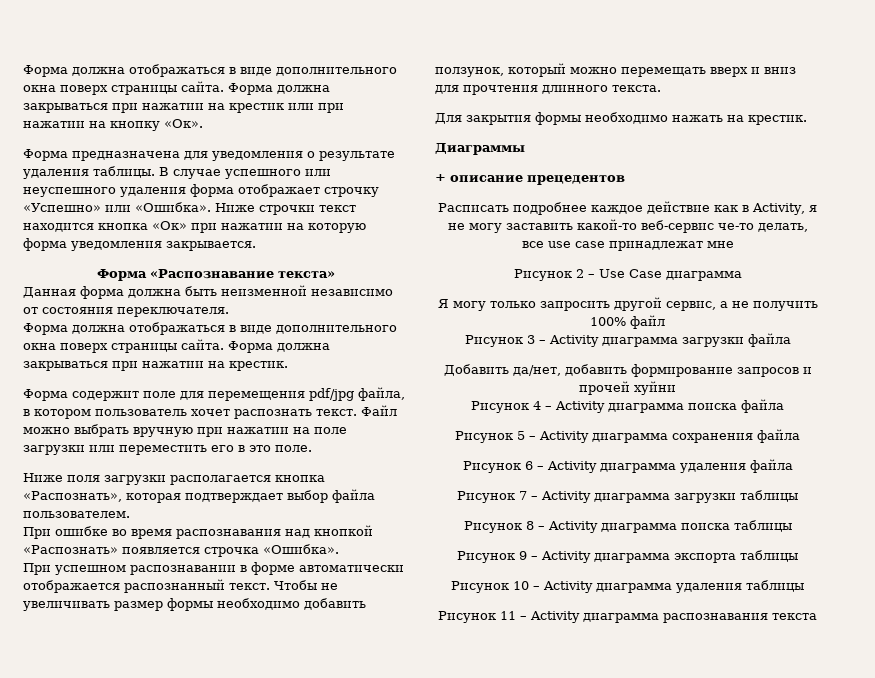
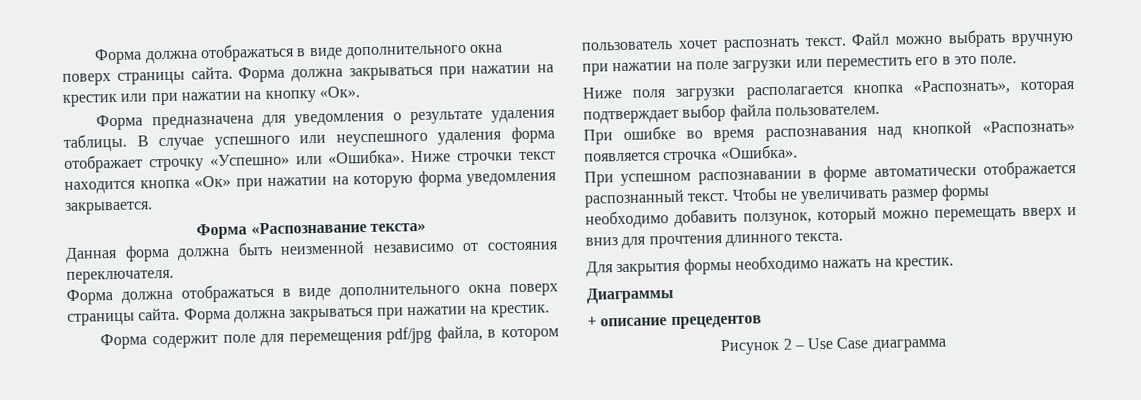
- Расписать подробнее каждое действие как в Activity, я не могу заставить какой-то веб-сервис че-то делать, все use case принадлежат мне
- Я могу только запросить другой сервис, а не получить 100% файл
- Рисунок 3 – Activity диаграмма загрузки файла
- Добавить да/нет, добавить формирование запросов и прочей хуйни
- Рисунок 4 – Activity диаграмма поиска файла
- Рисунок 5 – Activity диаграмма сохранения файла
- Рисунок 6 – Activity диаграмма удаления файла
- Рисунок 7 – Activity диаграмма загрузки таблицы
- Рисунок 8 – Activity диаграмма поиска таблицы
- Рисунок 9 – Activity диаграмма экспорта таблицы
- Рисунок 10 – Activity диаграмма удаления таблицы
- Рисунок 11 – Activity диаграмма распознавания текста

